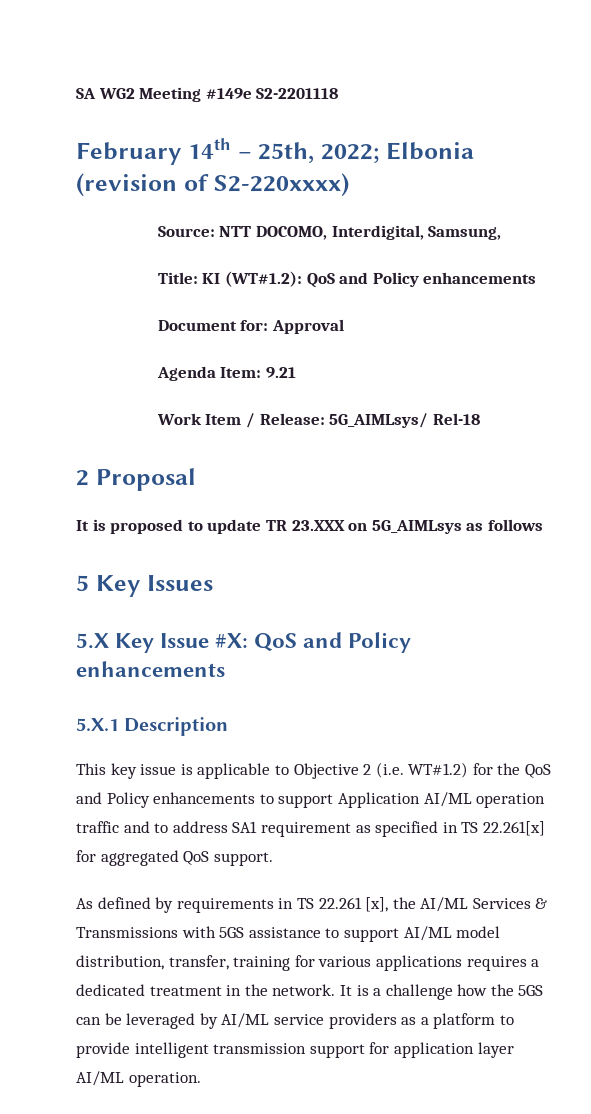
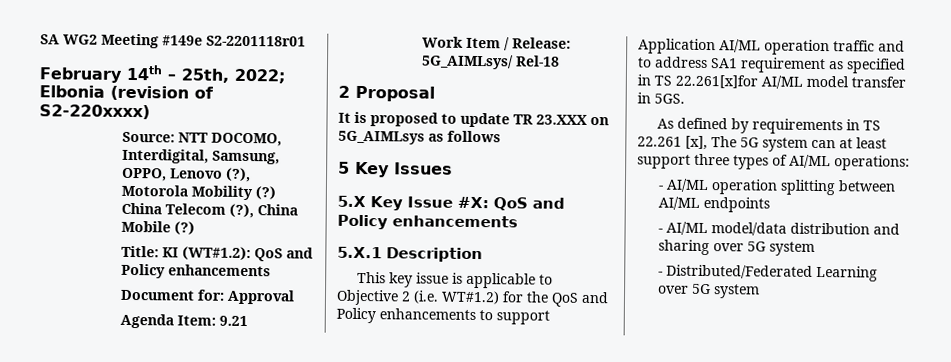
- SA WG2 Meeting #149e S2-2201118
+ SA WG2 Meeting #149e S2-2201118r01
- Source: NTT DOCOMO, Interdigital, Samsung,
+ Source: NTT DOCOMO, Interdigital, Samsung, OPPO, Lenovo (?), Motorola Mobility (?) China Telecom (?), China Mobile (?)
- This key issue is applicable to Objective 2 (i.e. WT#1.2) for the QoS and Policy enhancements to support Application AI/ML operation traffic and to address SA1 requirement as specified in TS 22.261[x] for aggregated QoS support.
+ This key issue is applicable to Objective 2 (i.e. WT#1.2) for the QoS and Policy enhancements to support Application AI/ML operation traffic and to address SA1 requirement as specified in TS 22.261[x]for AI/ML model transfer in 5GS.
- As defined by requirements in TS 22.261 [x], the AI/ML Services & Transmissions with 5GS assistance to support AI/ML model distribution, transfer, training for various applications requires a dedicated treatment in the network. It is a challenge how the 5GS can be leveraged by AI/ML service providers as a platform to provide intelligent transmission support for application layer AI/ML operation.
+ As defined by requirements in TS 22.261 [x], The 5G system can at least support three types of AI/ML operations:
+ - AI/ML operation splitting between AI/ML endpoints
+ - AI/ML model/data distribution and sharing over 5G system
+ - Distributed/Federated Learning over 5G system

